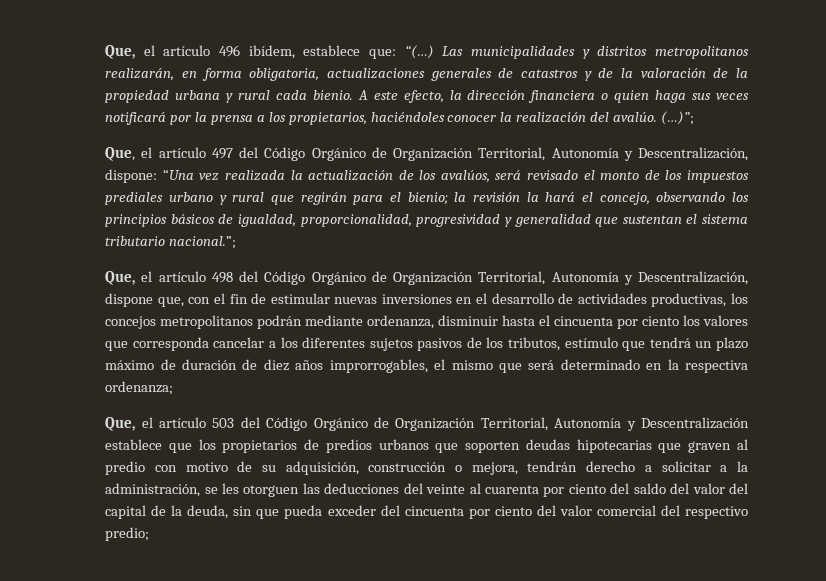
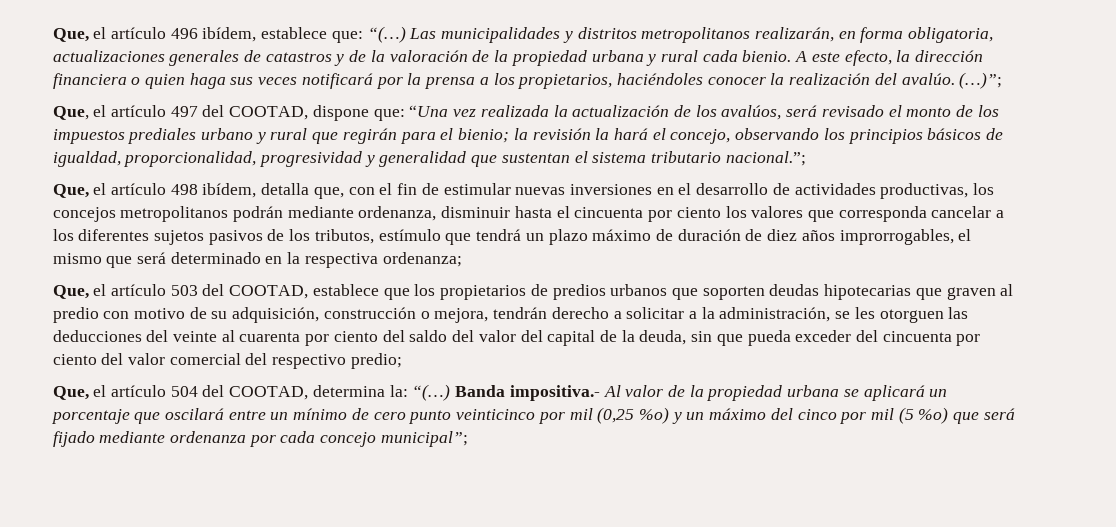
- Que, el artículo 497 del Código Orgánico de Organización Territorial, Autonomía y Descentralización, dispone: “Una vez realizada la actualización de los avalúos, será revisado el monto de los impuestos prediales urbano y rural que regirán para el bienio; la revisión la hará el concejo, observando los principios básicos de igualdad, proporcionalidad, progresividad y generalidad que sustentan el sistema tributario nacional.”;
+ Que, el artículo 497 del COOTAD, dispone que: “Una vez realizada la actualización de los avalúos, será revisado el monto de los impuestos prediales urbano y rural que regirán para el bienio; la revisión la hará el concejo, observando los principios básicos de igualdad, proporcionalidad, progresividad y generalidad que sustentan el sistema tributario nacional.”;
- Que, el artículo 498 del Código Orgánico de Organización Territorial, Autonomía y Descentralización, dispone que, con el fin de estimular nuevas inversiones en el desarrollo de actividades productivas, los concejos metropolitanos podrán mediante ordenanza, disminuir hasta el cincuenta por ciento los valores que corresponda cancelar a los diferentes sujetos pasivos de los tributos, estímulo que tendrá un plazo máximo de duración de diez años improrrogables, el mismo que será determinado en la respectiva ordenanza;
+ Que, el artículo 498 ibídem, detalla que, con el fin de estimular nuevas inversiones en el desarrollo de actividades productivas, los concejos metropolitanos podrán mediante ordenanza, disminuir hasta el cincuenta por ciento los valores que corresponda cancelar a los diferentes sujetos pasivos de los tributos, estímulo que tendrá un plazo máximo de duración de diez años improrrogables, el mismo que será determinado en la respectiva ordenanza;
- Que, el artículo 503 del Código Orgánico de Organización Territorial, Autonomía y Descentralización establece que los propietarios de predios urbanos que soporten deudas hipotecarias que graven al predio con motivo de su adquisición, construcción o mejora, tendrán derecho a solicitar a la administración, se les otorguen las deducciones del veinte al cuarenta por ciento del saldo del valor del capital de la deuda, sin que pueda exceder del cincuenta por ciento del valor comercial del respectivo predio;
+ Que, el artículo 503 del COOTAD, establece que los propietarios de predios urbanos que soporten deudas hipotecarias que graven al predio con motivo de su adquisición, construcción o mejora, tendrán derecho a solicitar a la administración, se les otorguen las deducciones del veinte al cuarenta por ciento del saldo del valor del capital de la deuda, sin que pueda exceder del cincuenta por ciento del valor comercial del respectivo predio;
+ Que, el artículo 504 del COOTAD, determina la: “(…) Banda impositiva.- Al valor de la propiedad urbana se aplicará un porcentaje que oscilará entre un mínimo de cero punto veinticinco por mil (0,25 %o) y un máximo del cinco por mil (5 %o) que será fijado mediante ordenanza por cada concejo municipal”;

